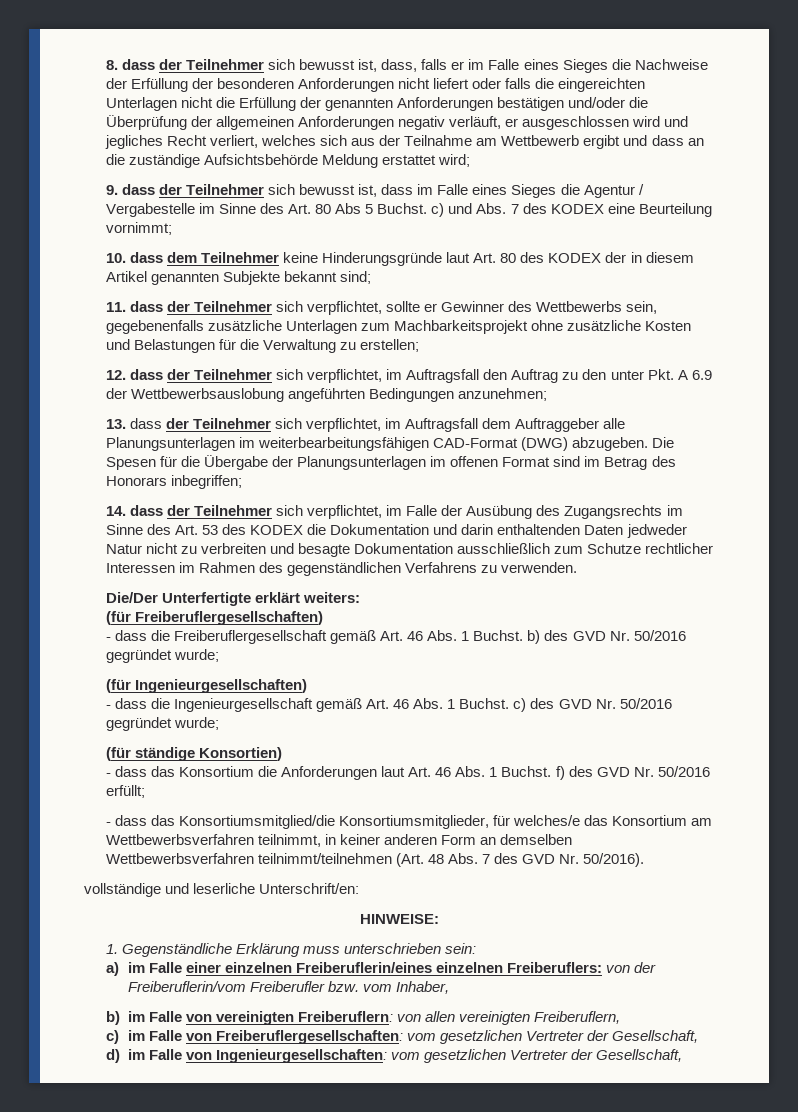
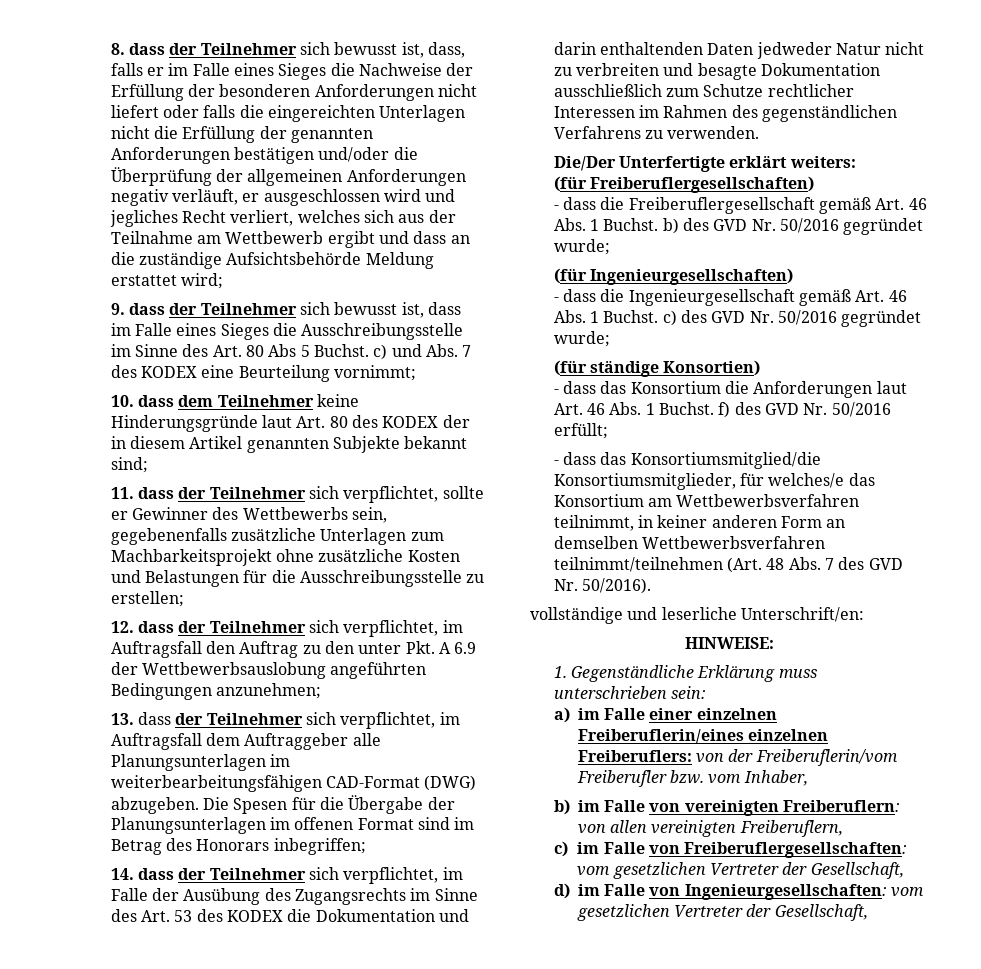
- 9. dass der Teilnehmer sich bewusst ist, dass im Falle eines Sieges die Agentur / Vergabestelle im Sinne des Art. 80 Abs 5 Buchst. c) und Abs. 7 des KODEX eine Beurteilung vornimmt;
+ 9. dass der Teilnehmer sich bewusst ist, dass im Falle eines Sieges die Ausschreibungsstelle im Sinne des Art. 80 Abs 5 Buchst. c) und Abs. 7 des KODEX eine Beurteilung vornimmt;
- 11. dass der Teilnehmer sich verpflichtet, sollte er Gewinner des Wettbewerbs sein, gegebenenfalls zusätzliche Unterlagen zum Machbarkeitsprojekt ohne zusätzliche Kosten und Belastungen für die Verwaltung zu erstellen;
+ 11. dass der Teilnehmer sich verpflichtet, sollte er Gewinner des Wettbewerbs sein, gegebenenfalls zusätzliche Unterlagen zum Machbarkeitsprojekt ohne zusätzliche Kosten und Belastungen für die Ausschreibungsstelle zu erstellen;

